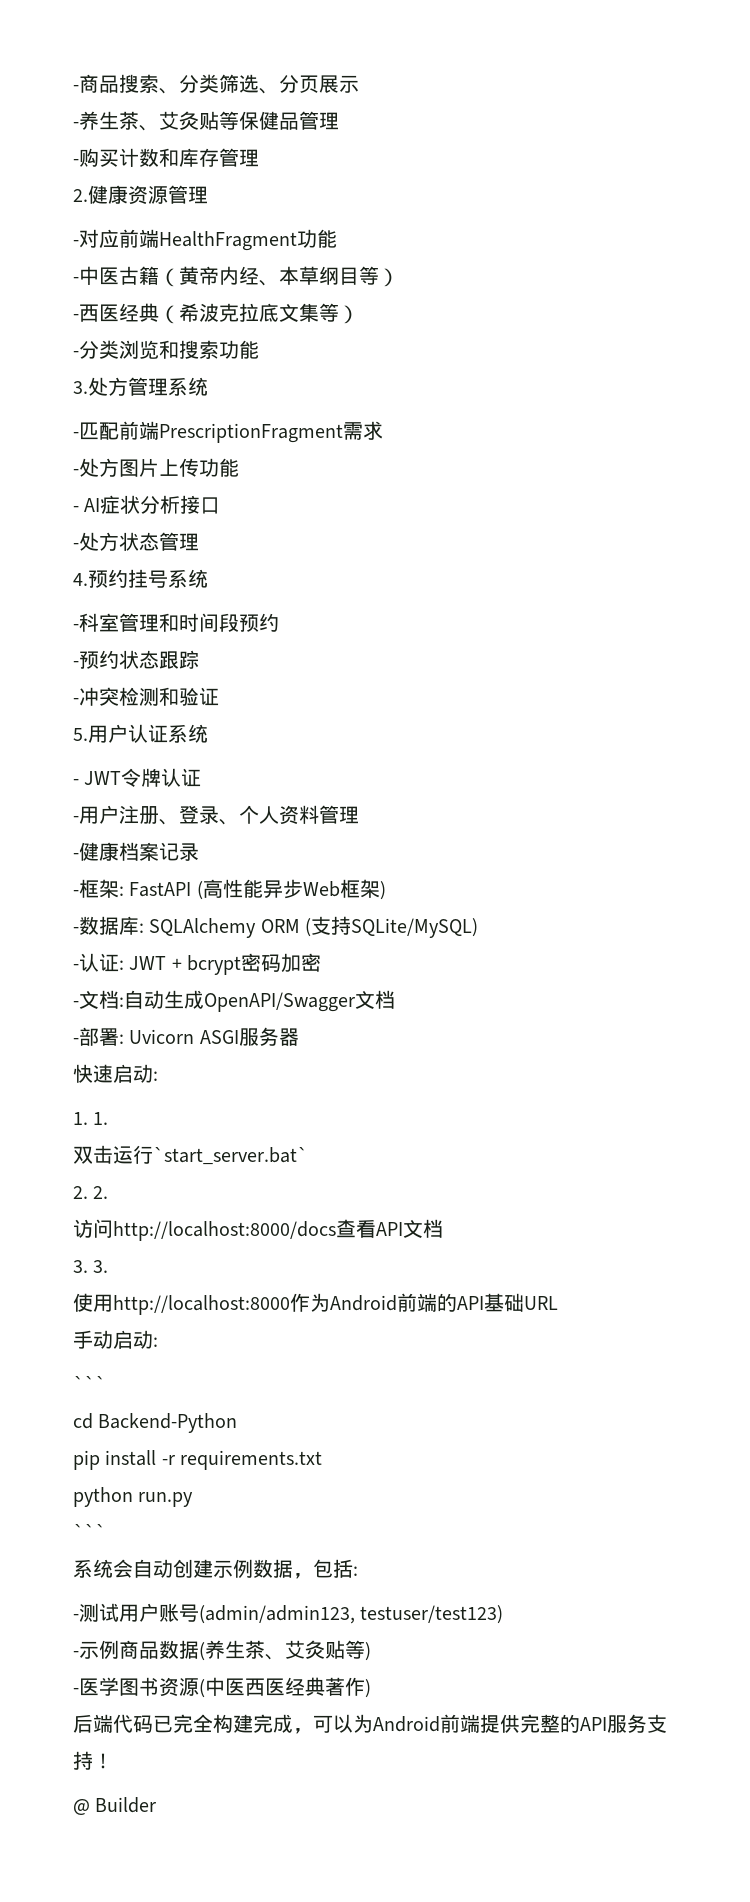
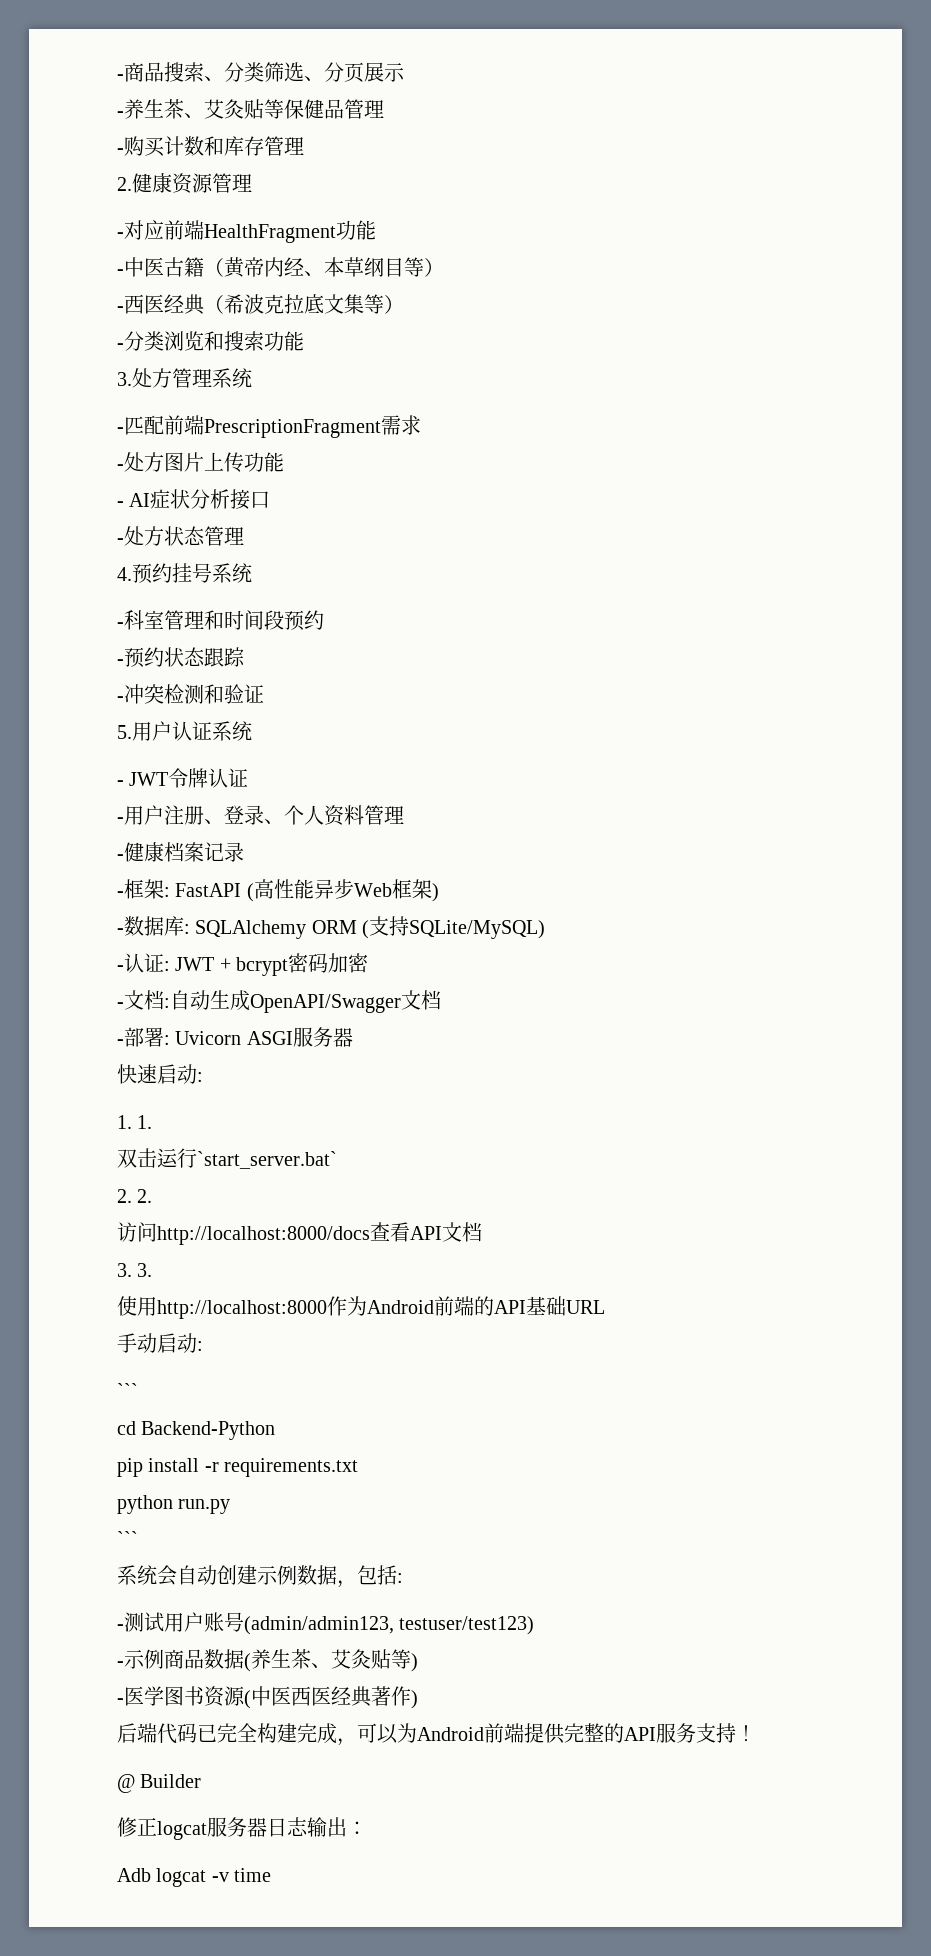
+ 修正logcat服务器日志输出：
+ Adb logcat -v time

